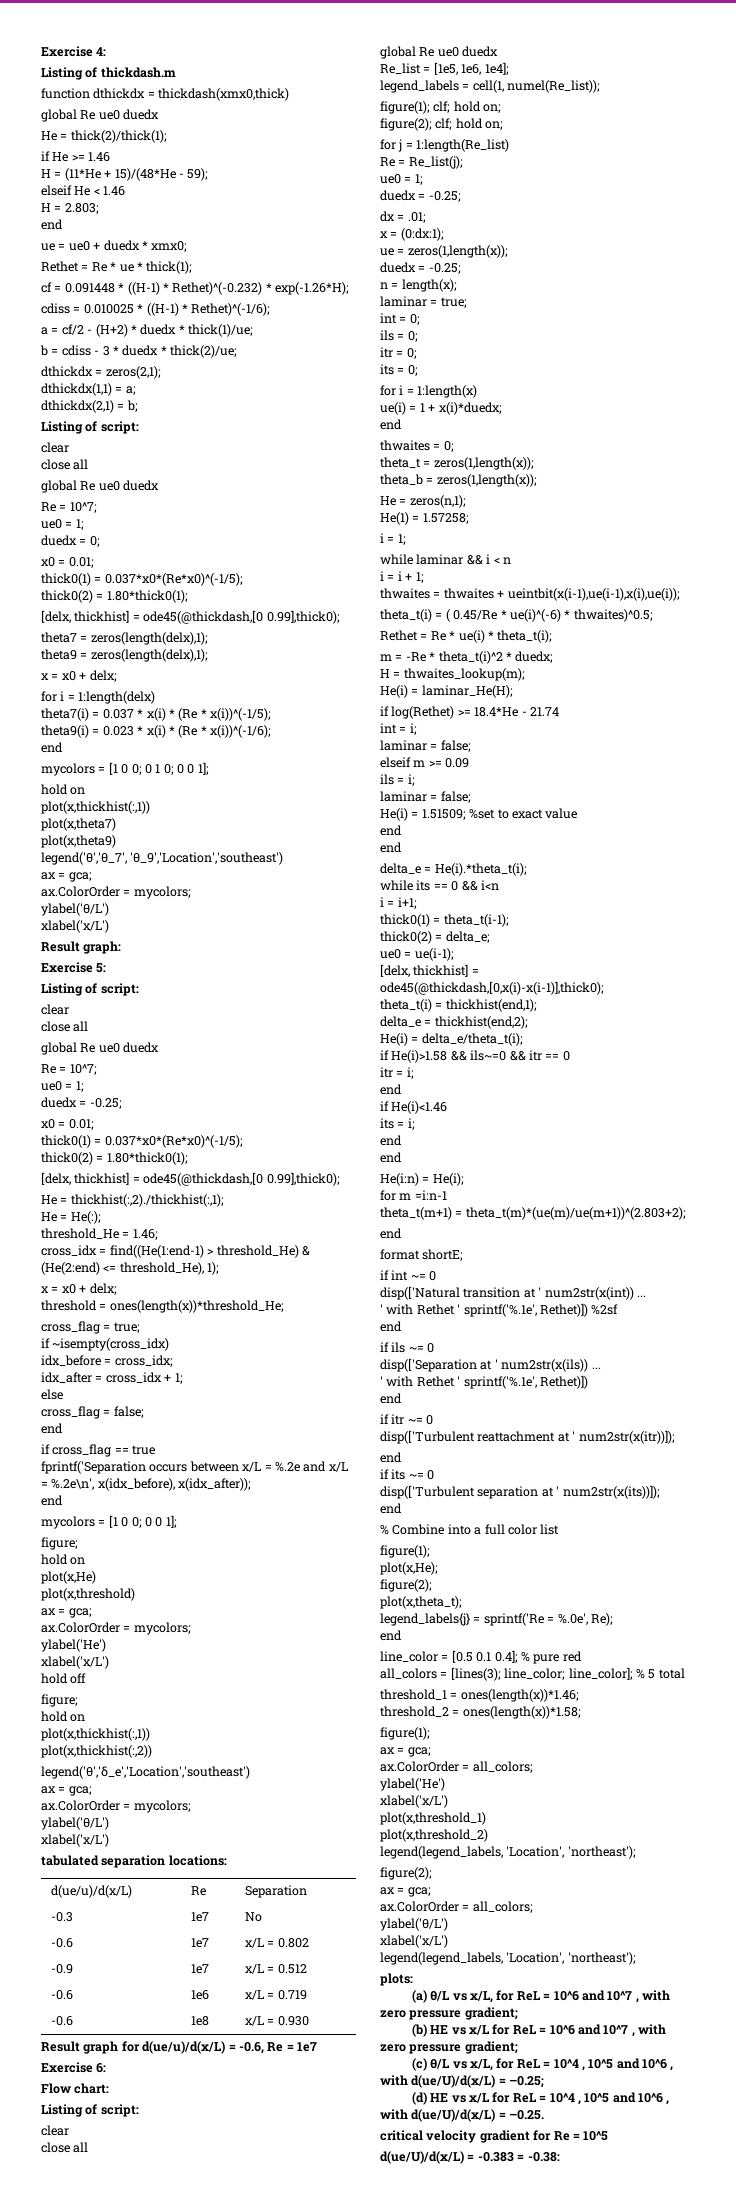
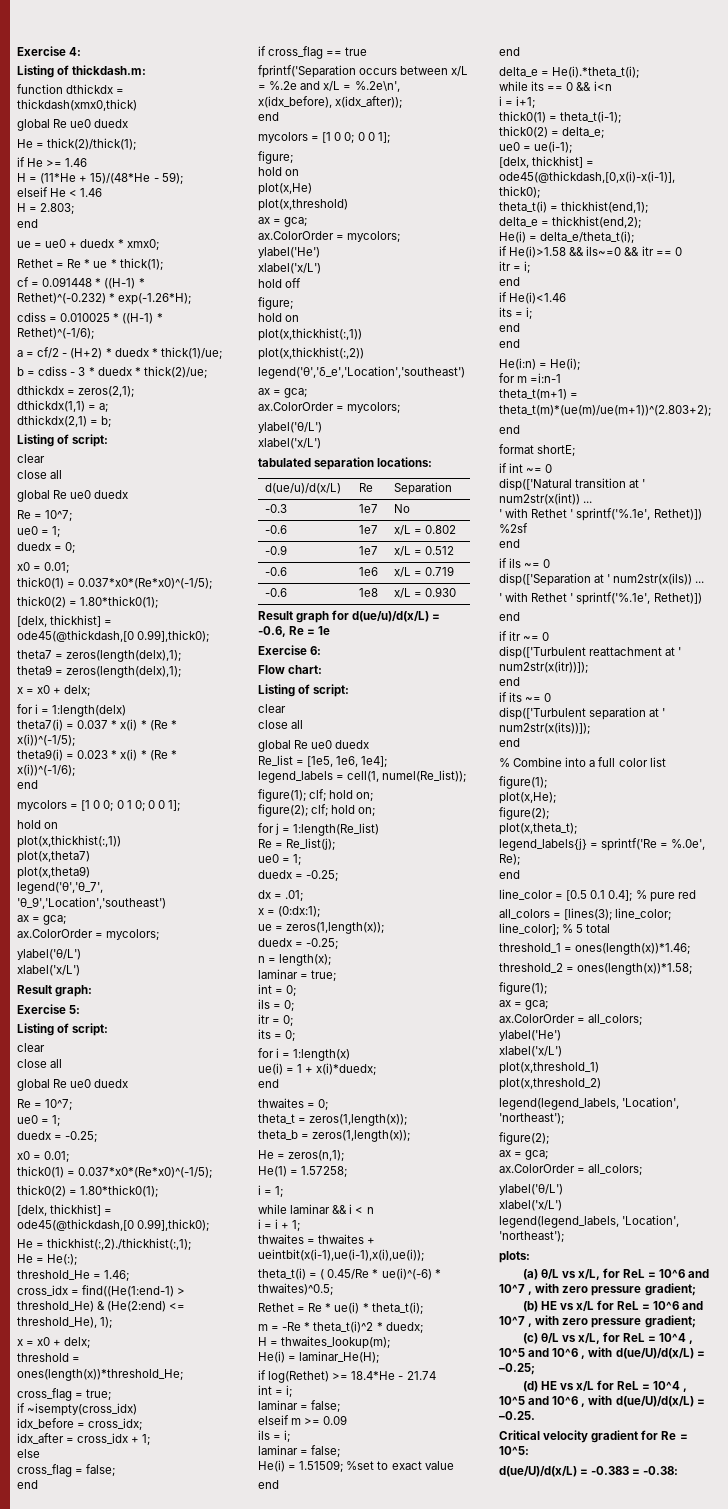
- Listing of thickdash.m
+ Listing of thickdash.m:
- Result graph for d(ue/u)/d(x/L) = -0.6, Re = 1e7
+ Result graph for d(ue/u)/d(x/L) = -0.6, Re = 1e
- critical velocity gradient for Re = 10^5
+ Critical velocity gradient for Re = 10^5:

